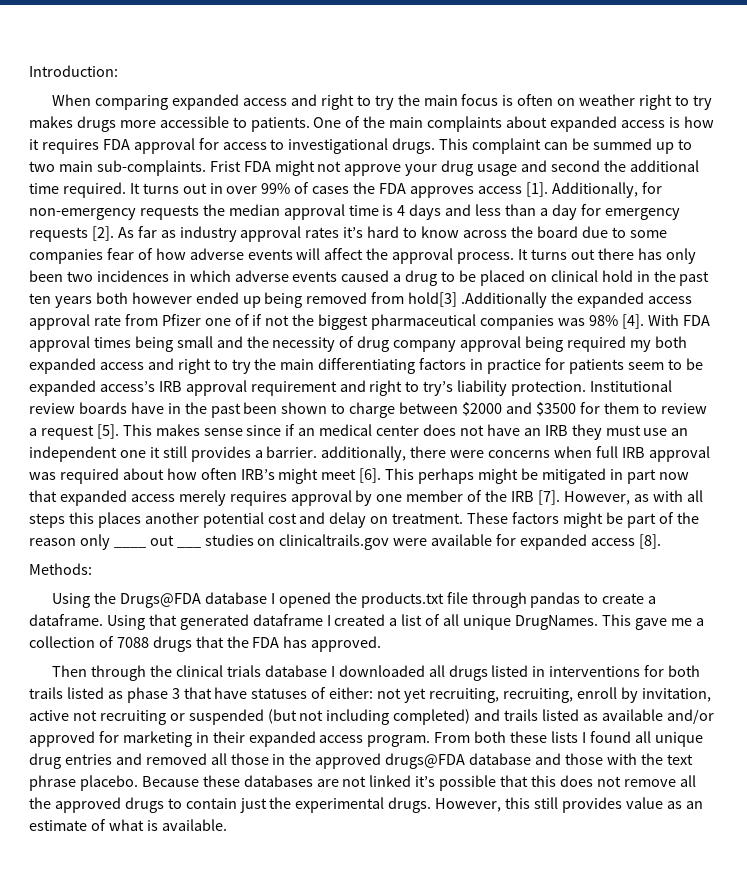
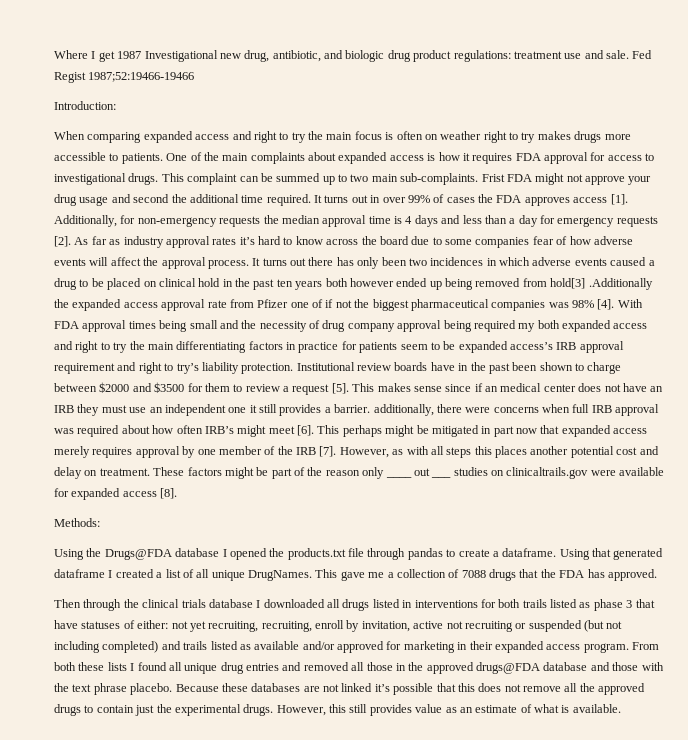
+ Where I get 1987 Investigational new drug, antibiotic, and biologic drug product regulations: treatment use and sale. Fed Regist 1987;52:19466-19466

